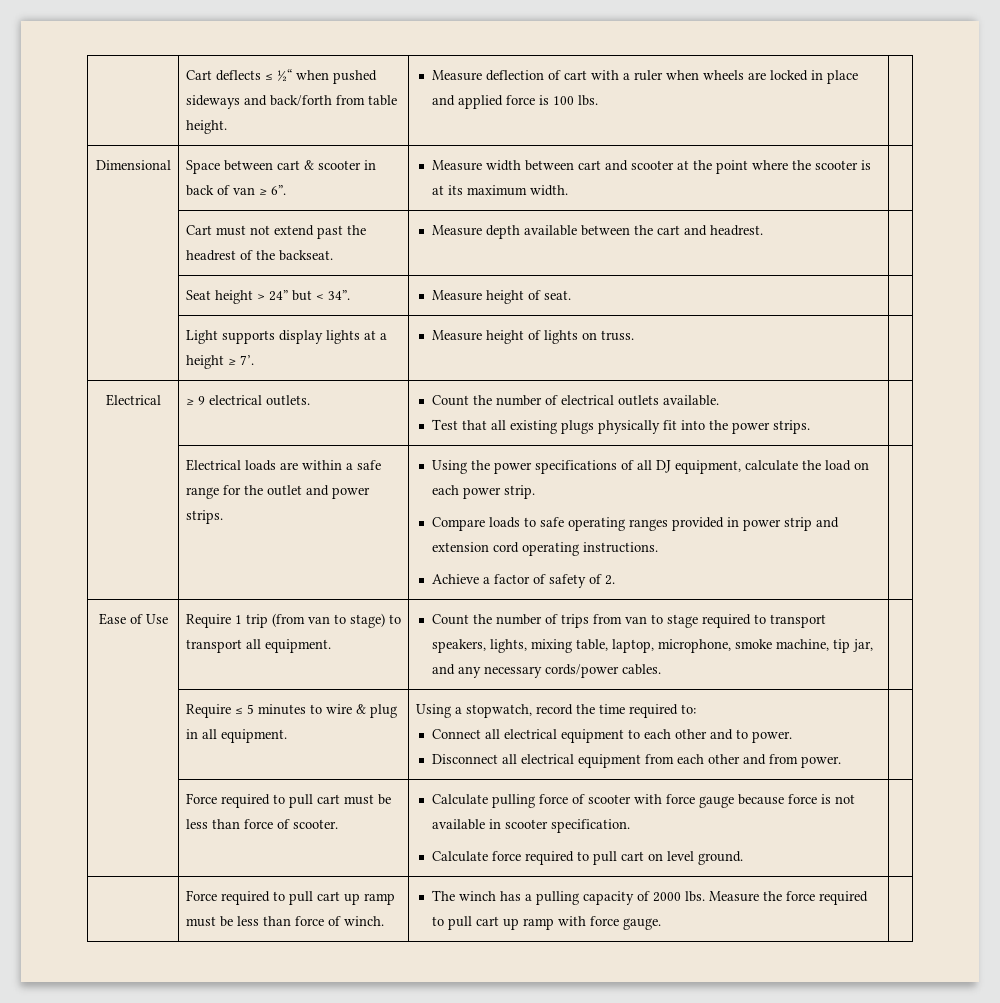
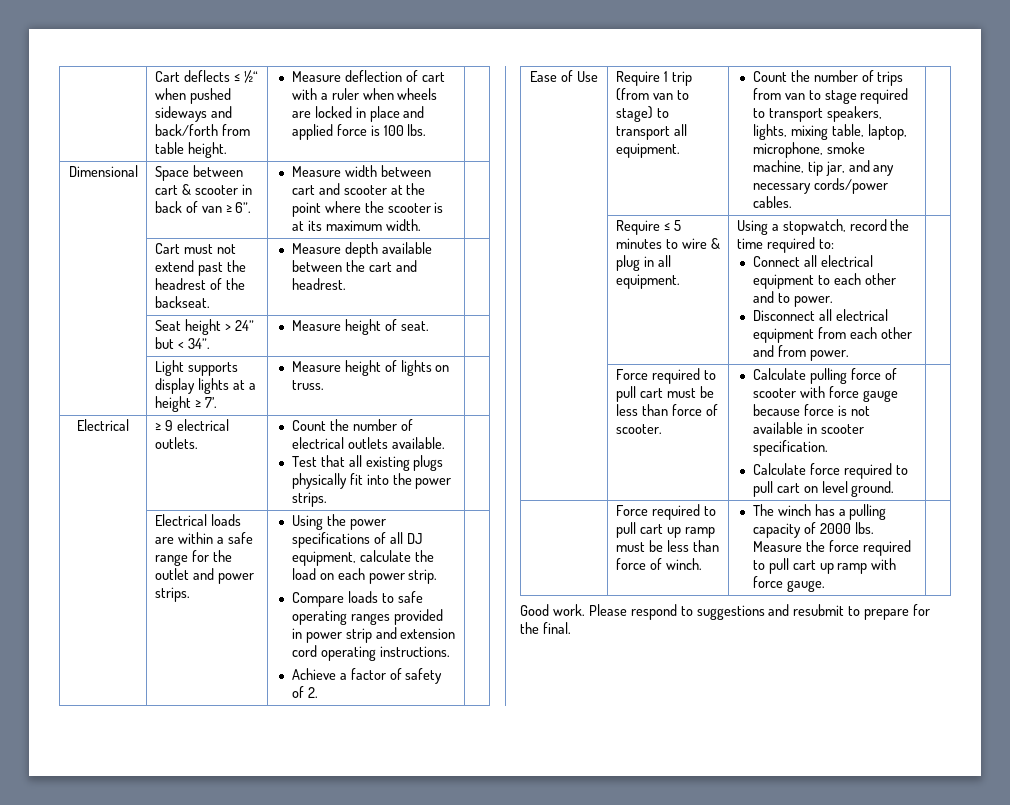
+ Good work. Please respond to suggestions and resubmit to prepare for the final.

